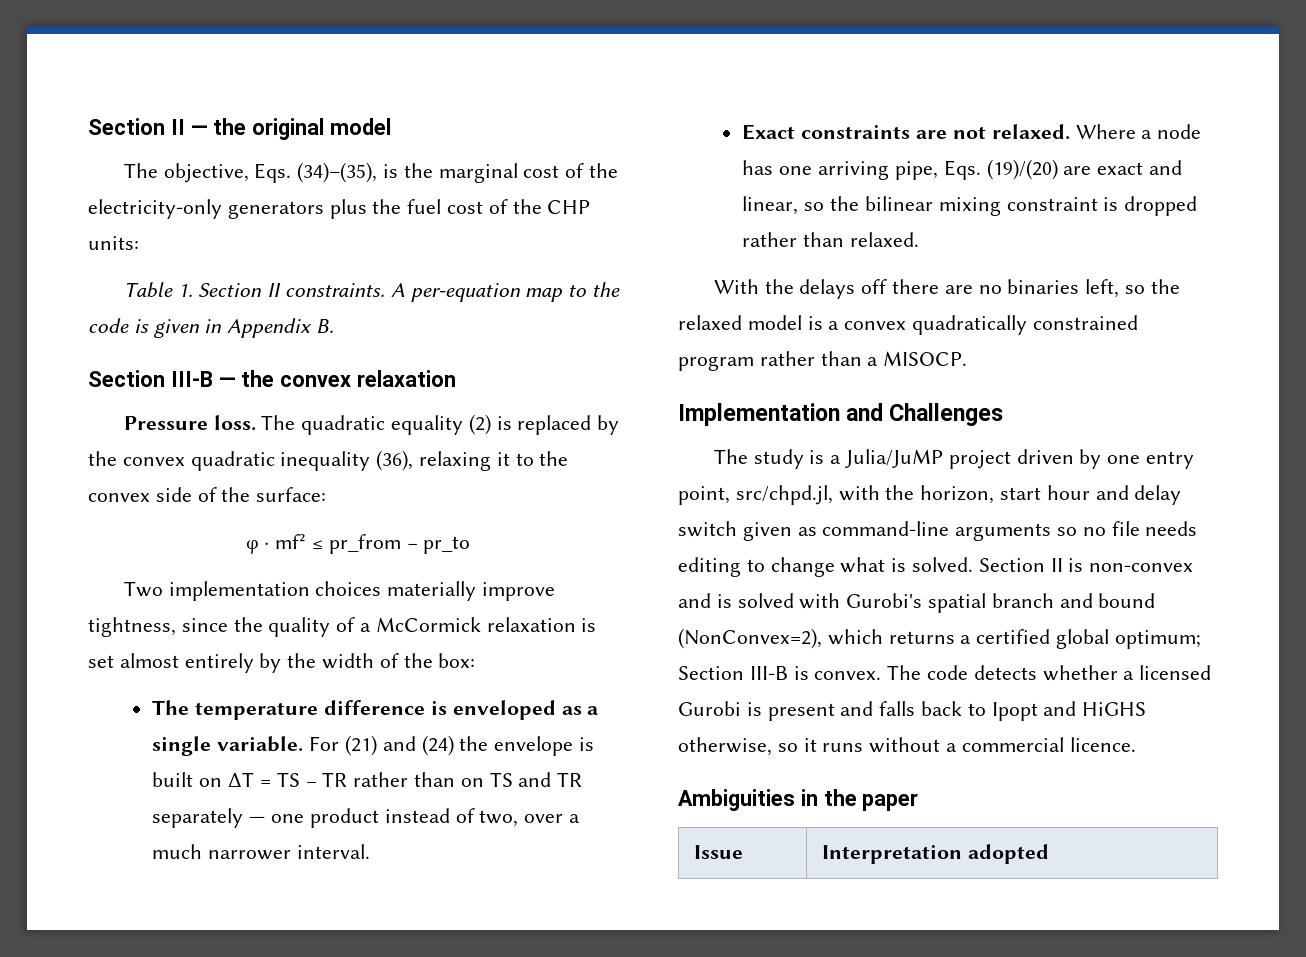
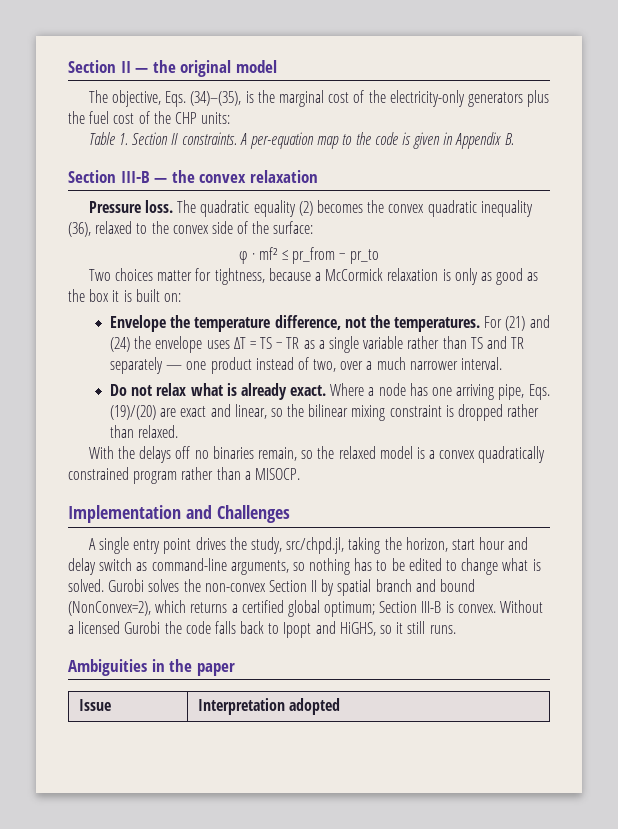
- The quadratic equality (2) is replaced by the convex quadratic inequality (36), relaxing it to the convex side of the surface:
+ The quadratic equality (2) becomes the convex quadratic inequality (36), relaxed to the convex side of the surface:
- Two implementation choices materially improve tightness, since the quality of a McCormick relaxation is set almost entirely by the width of the box:
- The temperature difference is enveloped as a single variable.
+ Two choices matter for tightness, because a McCormick relaxation is only as good as the box it is built on:
+ Envelope the temperature difference, not the temperatures.
- For (21) and (24) the envelope is built on ΔT = TS − TR rather than on TS and TR separately — one product instead of two, over a much narrower interval.
+ For (21) and (24) the envelope uses ΔT = TS − TR as a single variable rather than TS and TR separately — one product instead of two, over a much narrower interval.
- Exact constraints are not relaxed.
+ Do not relax what is already exact.
- With the delays off there are no binaries left, so the relaxed model is a convex quadratically constrained program rather than a MISOCP.
+ With the delays off no binaries remain, so the relaxed model is a convex quadratically constrained program rather than a MISOCP.
- The study is a Julia/JuMP project driven by one entry point, src/chpd.jl, with the horizon, start hour and delay switch given as command-line arguments so no file needs editing to change what is solved.
+ A single entry point drives the study, src/chpd.jl, taking the horizon, start hour and delay switch as command-line arguments, so nothing has to be edited to change what is solved.
- Section II is non-convex and is solved with Gurobi's spatial branch and bound (NonConvex=2), which returns a certified global optimum; Section III-B is convex.
+ Gurobi solves the non-convex Section II by spatial branch and bound (NonConvex=2), which returns a certified global optimum; Section III-B is convex.
- The code detects whether a licensed Gurobi is present and falls back to Ipopt and HiGHS otherwise, so it runs without a commercial licence.
+ Without a licensed Gurobi the code falls back to Ipopt and HiGHS, so it still runs.

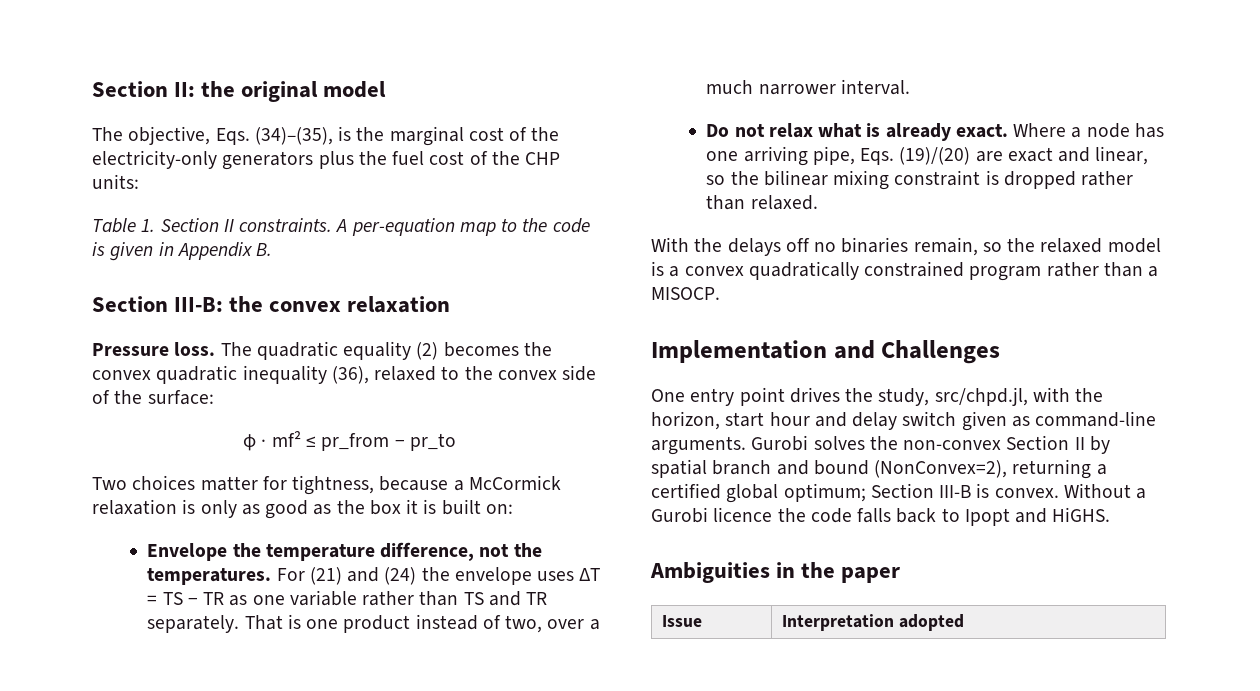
- Section II — the original model
+ Section II: the original model
- Section III-B — the convex relaxation
+ Section III-B: the convex relaxation
- For (21) and (24) the envelope uses ΔT = TS − TR as a single variable rather than TS and TR separately — one product instead of two, over a much narrower interval.
+ For (21) and (24) the envelope uses ΔT = TS − TR as one variable rather than TS and TR separately. That is one product instead of two, over a much narrower interval.
- A single entry point drives the study, src/chpd.jl, taking the horizon, start hour and delay switch as command-line arguments, so nothing has to be edited to change what is solved.
+ One entry point drives the study, src/chpd.jl, with the horizon, start hour and delay switch given as command-line arguments.
- Gurobi solves the non-convex Section II by spatial branch and bound (NonConvex=2), which returns a certified global optimum; Section III-B is convex.
+ Gurobi solves the non-convex Section II by spatial branch and bound (NonConvex=2), returning a certified global optimum; Section III-B is convex.
- Without a licensed Gurobi the code falls back to Ipopt and HiGHS, so it still runs.
+ Without a Gurobi licence the code falls back to Ipopt and HiGHS.

